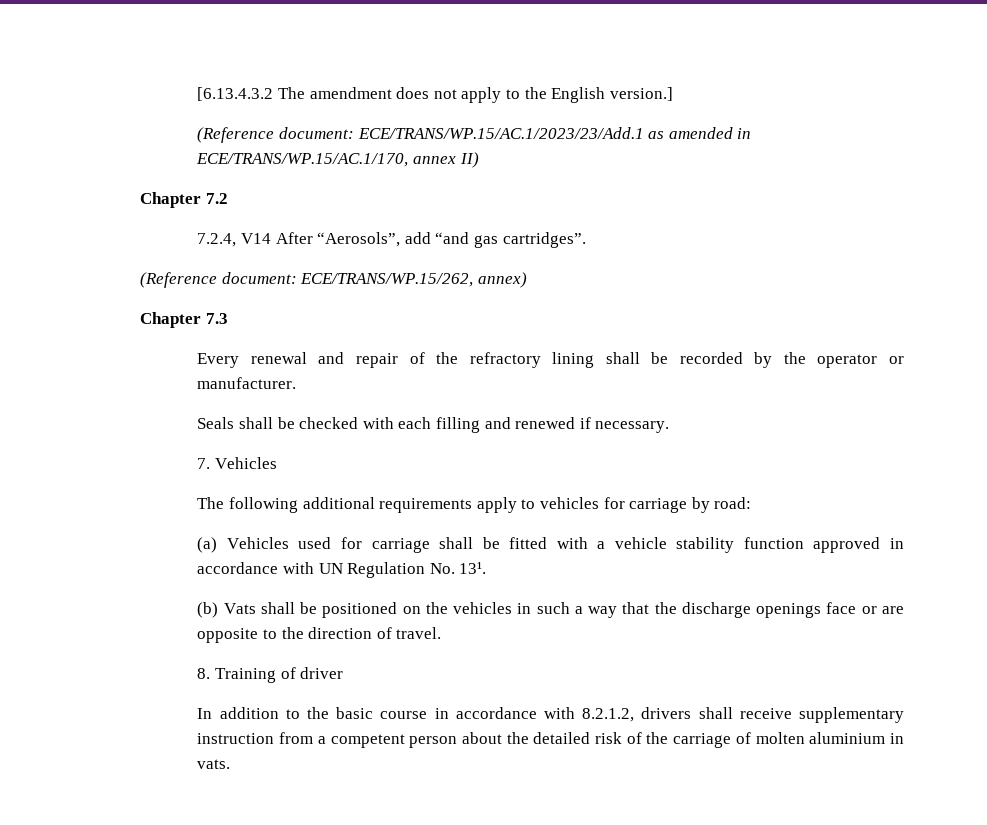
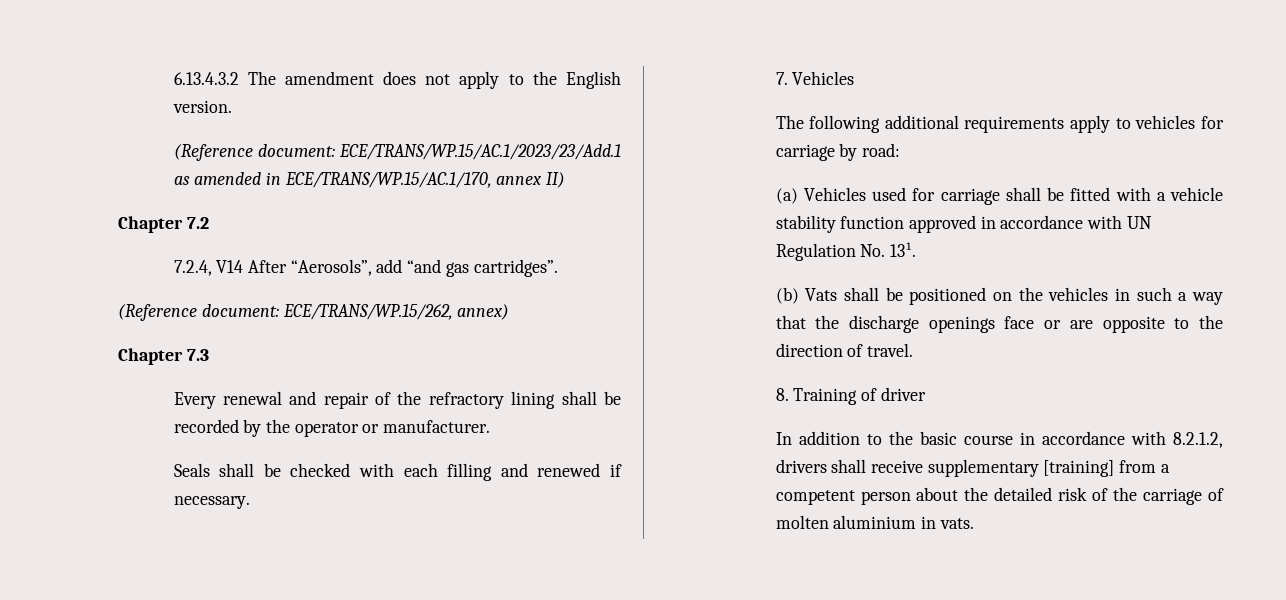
- [6.13.4.3.2 The amendment does not apply to the English version.]
+ 6.13.4.3.2 The amendment does not apply to the English version.
- In addition to the basic course in accordance with 8.2.1.2, drivers shall receive supplementary instruction from a competent person about the detailed risk of the carriage of molten aluminium in vats.
+ In addition to the basic course in accordance with 8.2.1.2, drivers shall receive supplementary [training] from a competent person about the detailed risk of the carriage of molten aluminium in vats.

